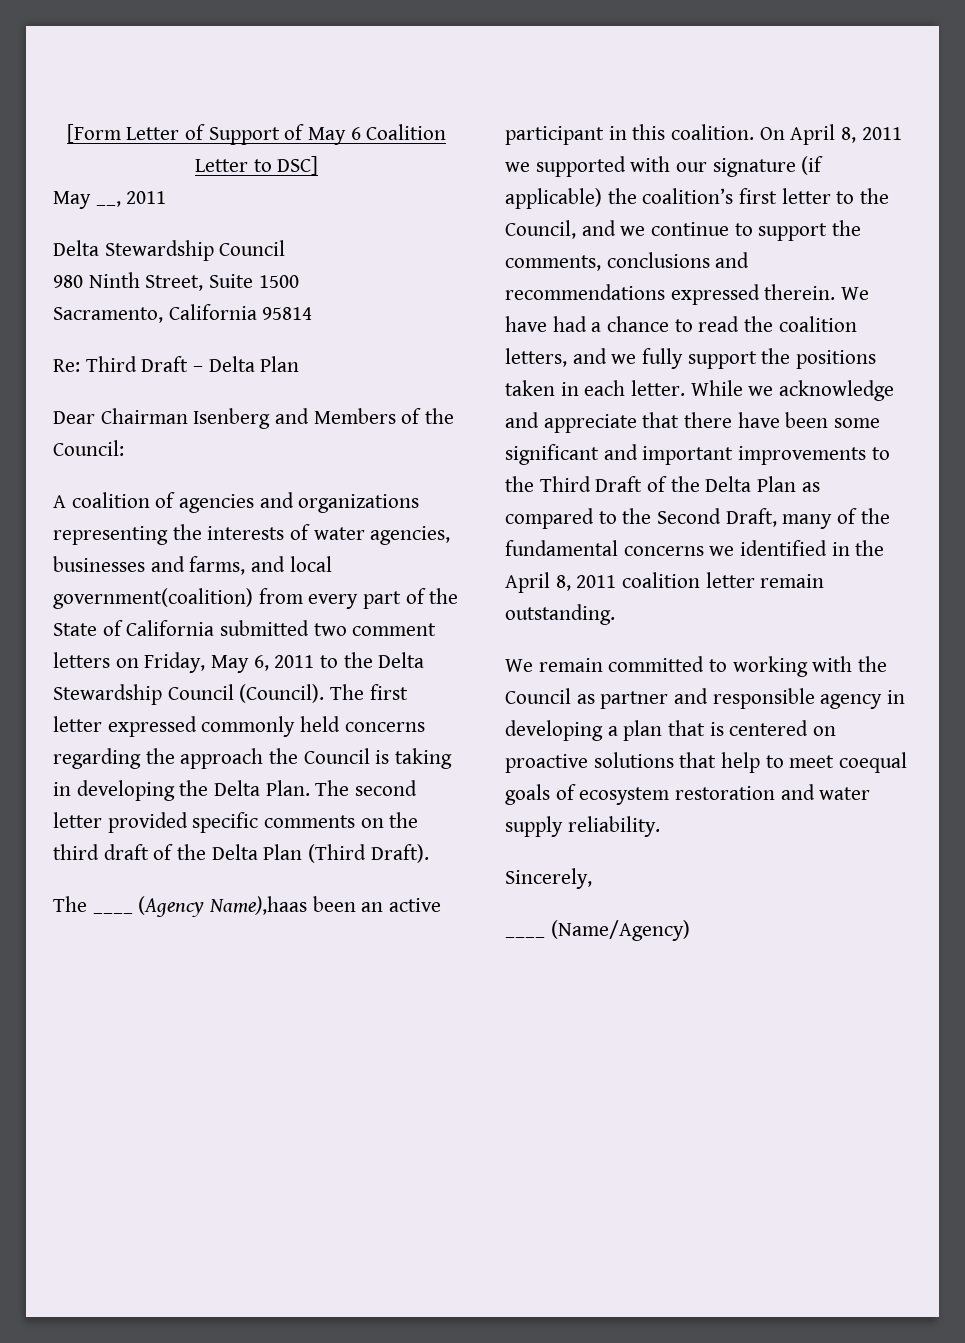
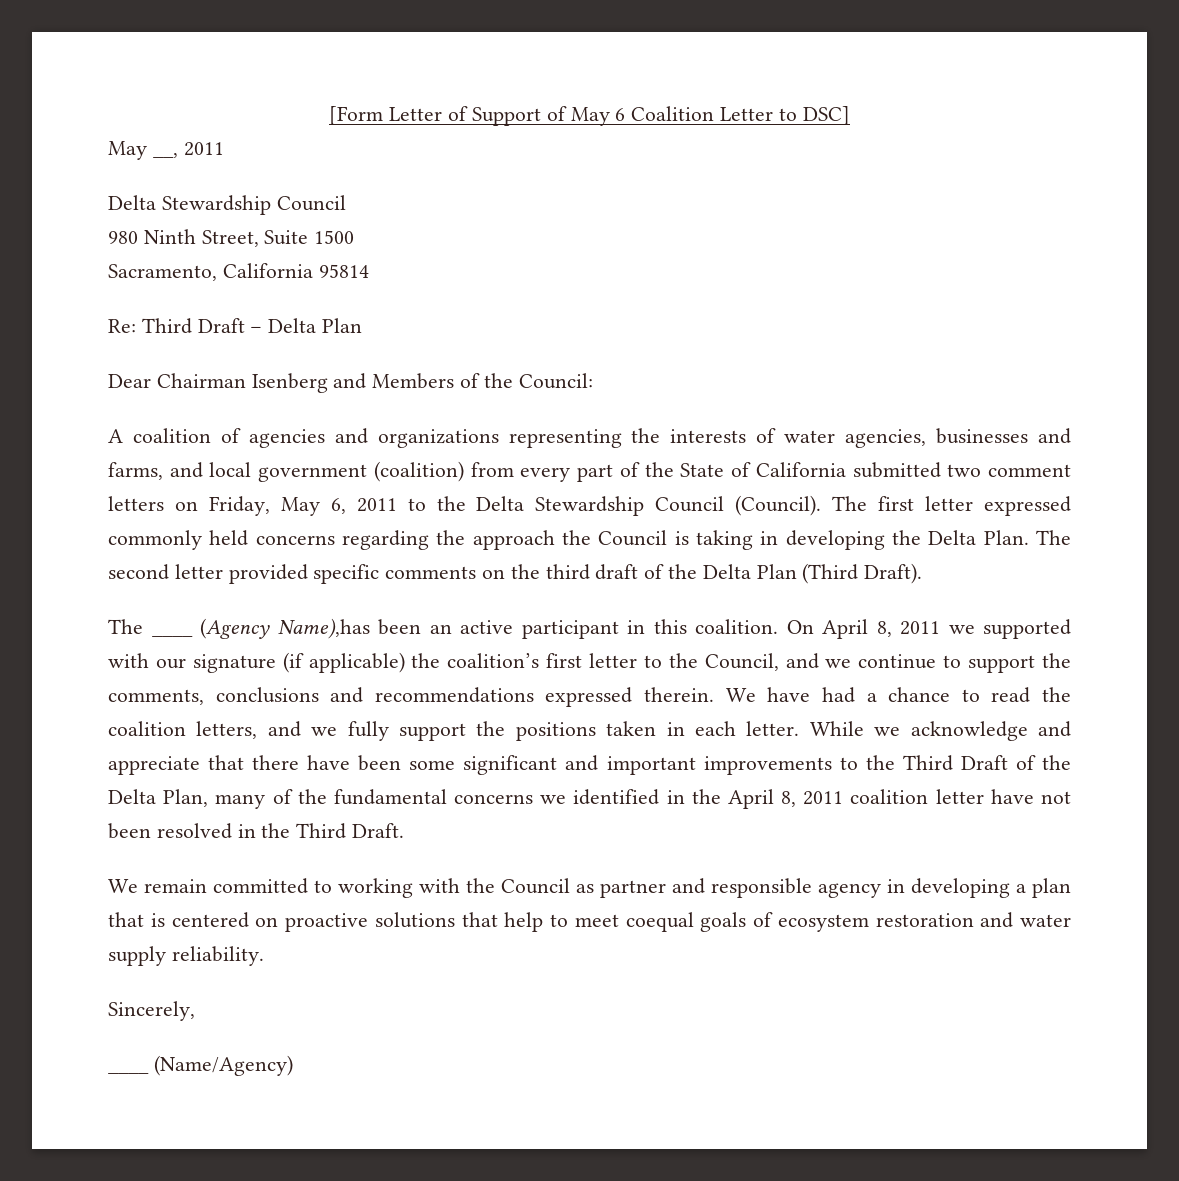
- A coalition of agencies and organizations representing the interests of water agencies, businesses and farms, and local government(coalition) from every part of the State of California submitted two comment letters on Friday, May 6, 2011 to the Delta Stewardship Council (Council).
+ A coalition of agencies and organizations representing the interests of water agencies, businesses and farms, and local government (coalition) from every part of the State of California submitted two comment letters on Friday, May 6, 2011 to the Delta Stewardship Council (Council).
- The ____ (Agency Name),haas been an active participant in this coalition.
+ The ____ (Agency Name),has been an active participant in this coalition.
- While we acknowledge and appreciate that there have been some significant and important improvements to the Third Draft of the Delta Plan as compared to the Second Draft, many of the fundamental concerns we identified in the April 8, 2011 coalition letter remain outstanding.
+ While we acknowledge and appreciate that there have been some significant and important improvements to the Third Draft of the Delta Plan, many of the fundamental concerns we identified in the April 8, 2011 coalition letter have not been resolved in the Third Draft.

